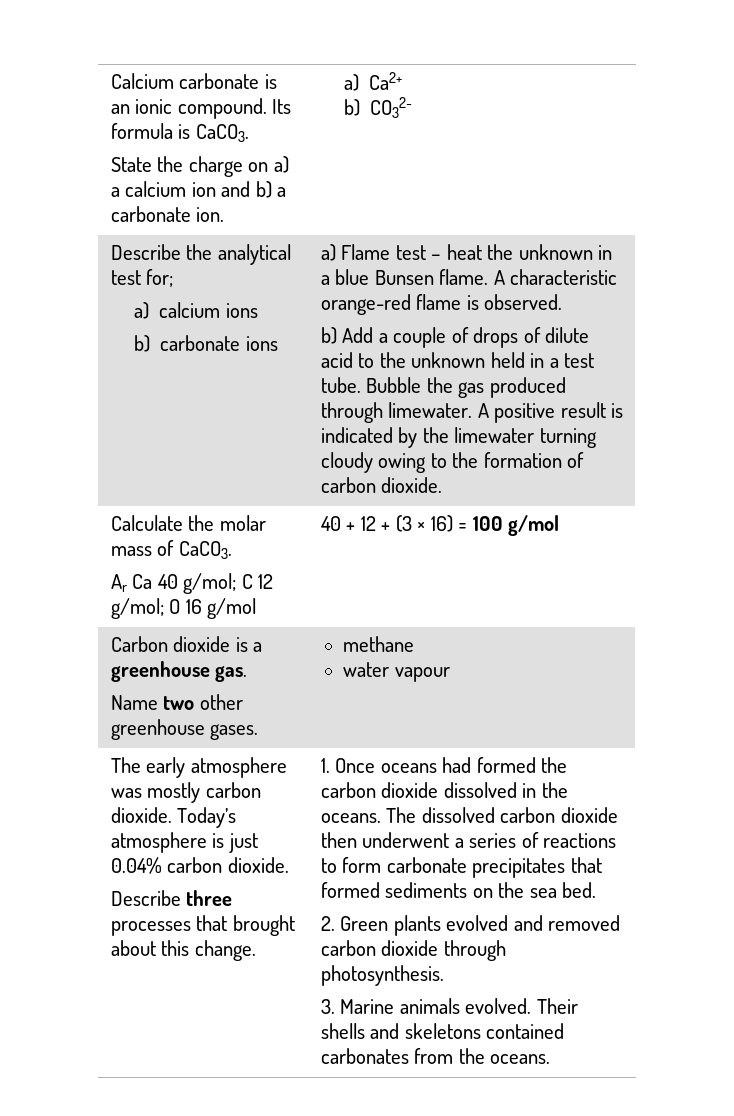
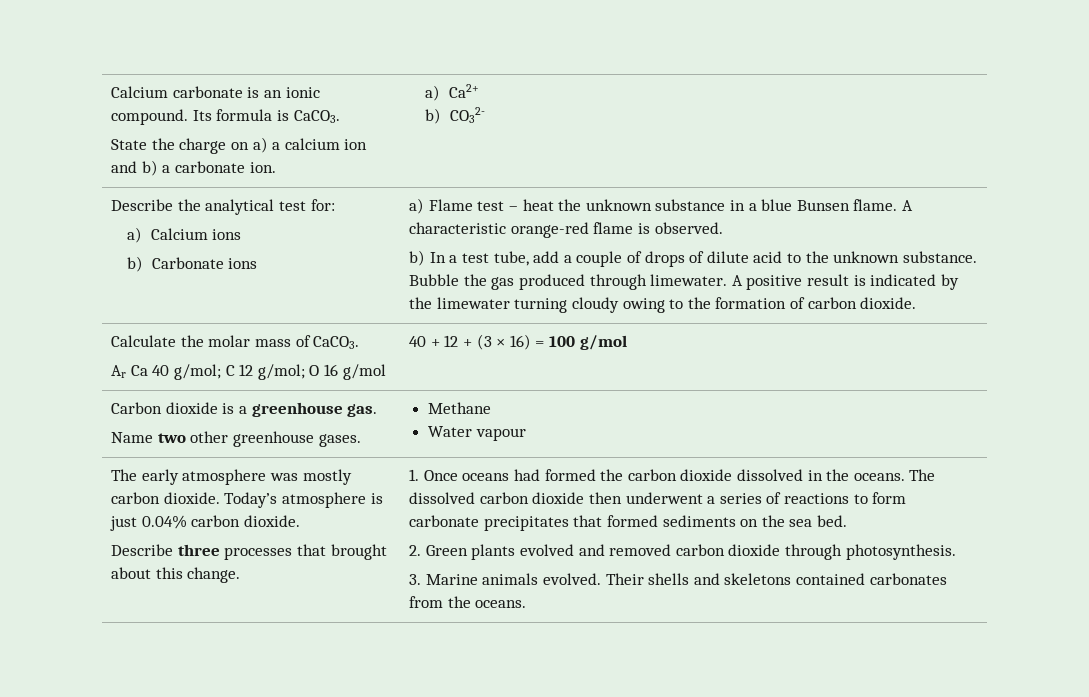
- Describe the analytical test for;
- a) calcium ions
+ Describe the analytical test for:
+ a) Calcium ions
- b) carbonate ions
+ b) Carbonate ions
- a) Flame test – heat the unknown in a blue Bunsen flame.
+ a) Flame test – heat the unknown substance in a blue Bunsen flame.
- b) Add a couple of drops of dilute acid to the unknown held in a test tube.
+ b) In a test tube, add a couple of drops of dilute acid to the unknown substance.
  Carbon dioxide is a greenhouse gas.
- Name two other greenhouse gases. | methane
- water vapour
+ Name two other greenhouse gases. | Methane
+ Water vapour

